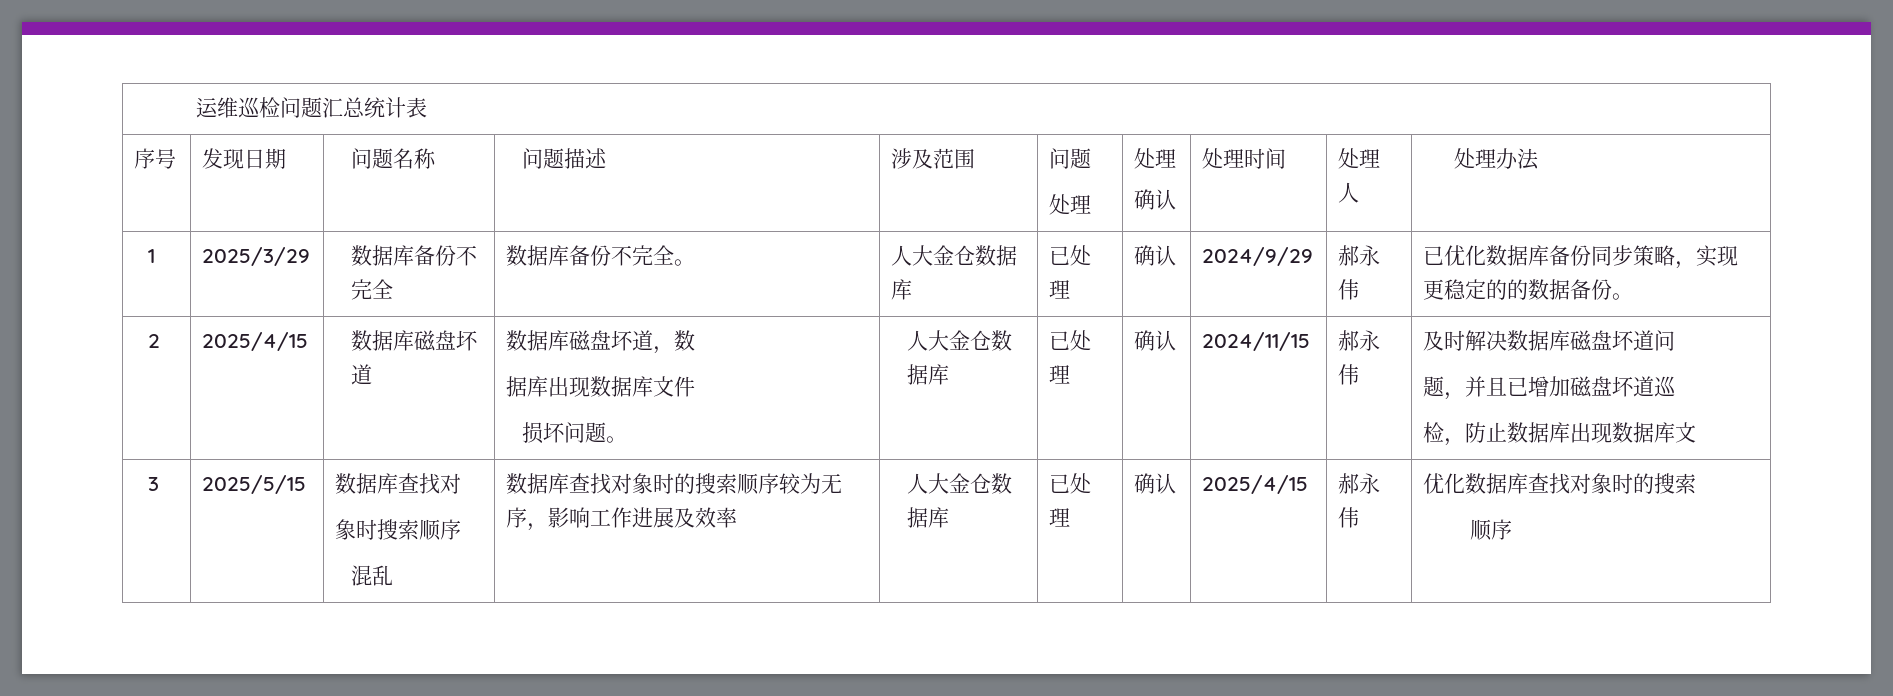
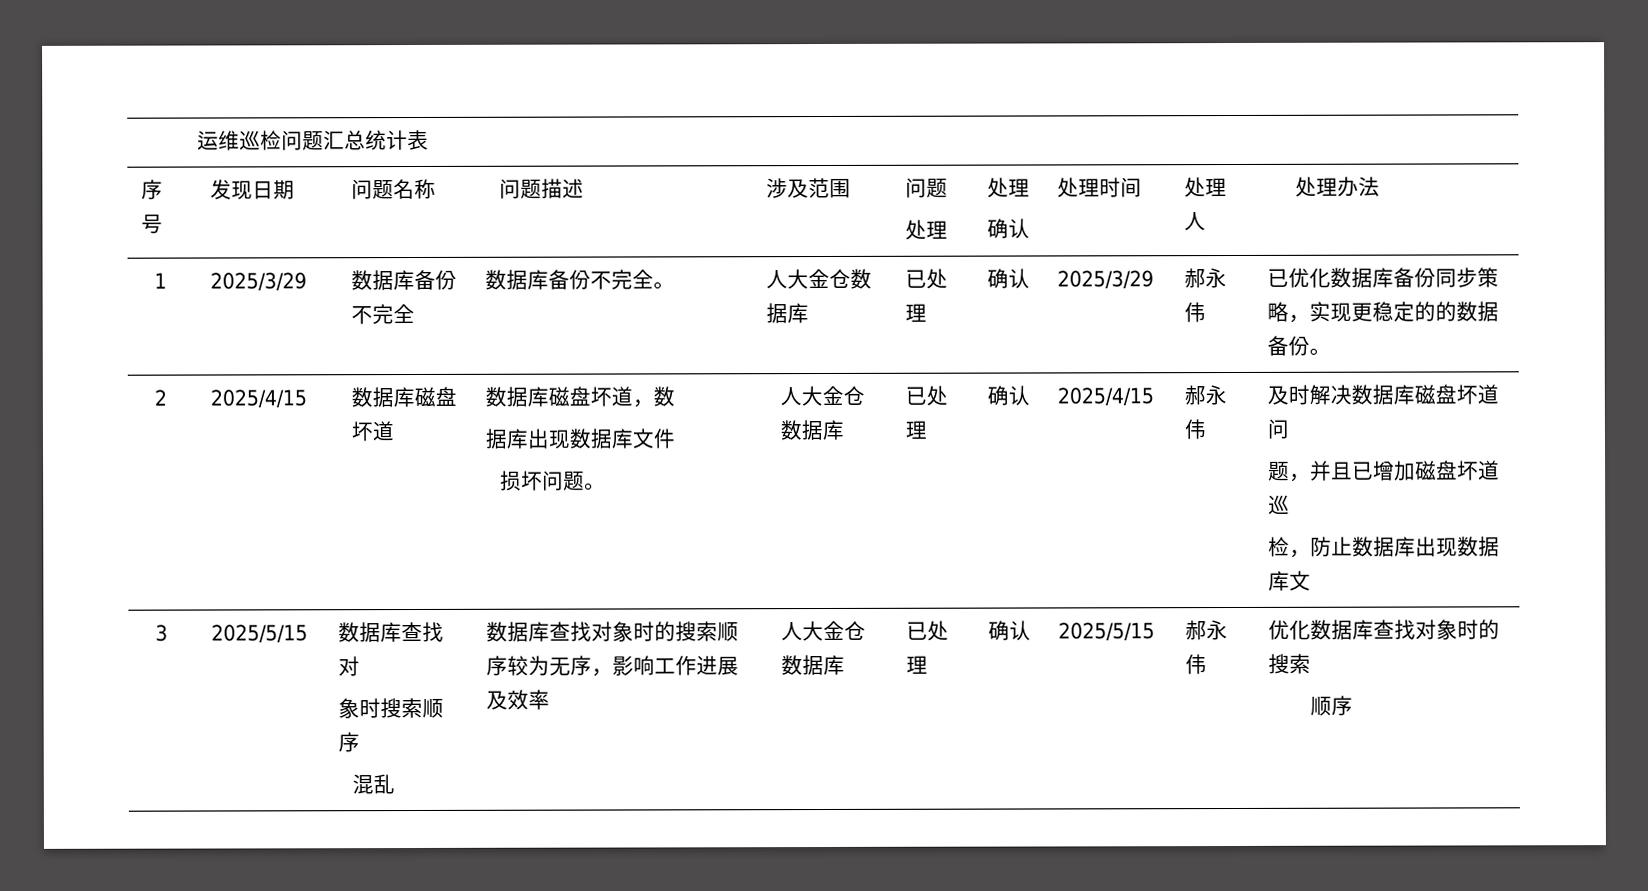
- 1 | 2025/3/29 | 数据库备份不完全 | 数据库备份不完全。 | 人大金仓数据库 | 已处理 | 确认 | 2024/9/29 | 郝永伟 | 已优化数据库备份同步策略，实现更稳定的的数据备份。
+ 1 | 2025/3/29 | 数据库备份不完全 | 数据库备份不完全。 | 人大金仓数据库 | 已处理 | 确认 | 2025/3/29 | 郝永伟 | 已优化数据库备份同步策略，实现更稳定的的数据备份。
- 确认 | 2024/11/15
+ 确认 | 2025/4/15
  3 | 2025/5/15 | 数据库查找对
  象时搜索顺序
- 混乱 | 数据库查找对象时的搜索顺序较为无序，影响工作进展及效率 | 人大金仓数据库 | 已处理 | 确认 | 2025/4/15 | 郝永伟 | 优化数据库查找对象时的搜索
+ 混乱 | 数据库查找对象时的搜索顺序较为无序，影响工作进展及效率 | 人大金仓数据库 | 已处理 | 确认 | 2025/5/15 | 郝永伟 | 优化数据库查找对象时的搜索

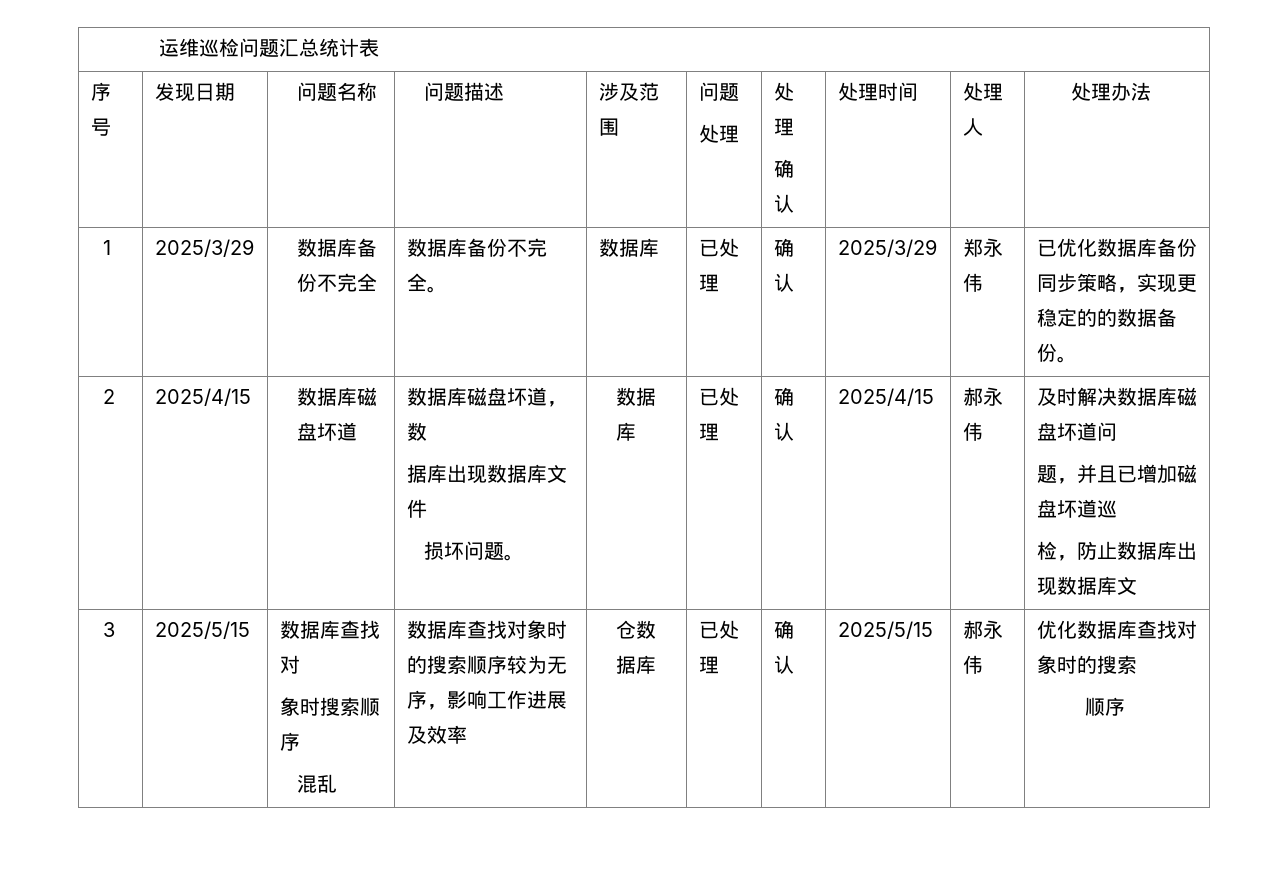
- 1 | 2025/3/29 | 数据库备份不完全 | 数据库备份不完全。 | 人大金仓数据库 | 已处理 | 确认 | 2025/3/29 | 郝永伟 | 已优化数据库备份同步策略，实现更稳定的的数据备份。
+ 1 | 2025/3/29 | 数据库备份不完全 | 数据库备份不完全。 | 数据库 | 已处理 | 确认 | 2025/3/29 | 郑永伟 | 已优化数据库备份同步策略，实现更稳定的的数据备份。
- 损坏问题。 | 人大金仓数据库
+ 损坏问题。 | 数据库
  3 | 2025/5/15 | 数据库查找对
  象时搜索顺序
- 混乱 | 数据库查找对象时的搜索顺序较为无序，影响工作进展及效率 | 人大金仓数据库 | 已处理 | 确认 | 2025/5/15 | 郝永伟 | 优化数据库查找对象时的搜索
+ 混乱 | 数据库查找对象时的搜索顺序较为无序，影响工作进展及效率 | 仓数据库 | 已处理 | 确认 | 2025/5/15 | 郝永伟 | 优化数据库查找对象时的搜索

